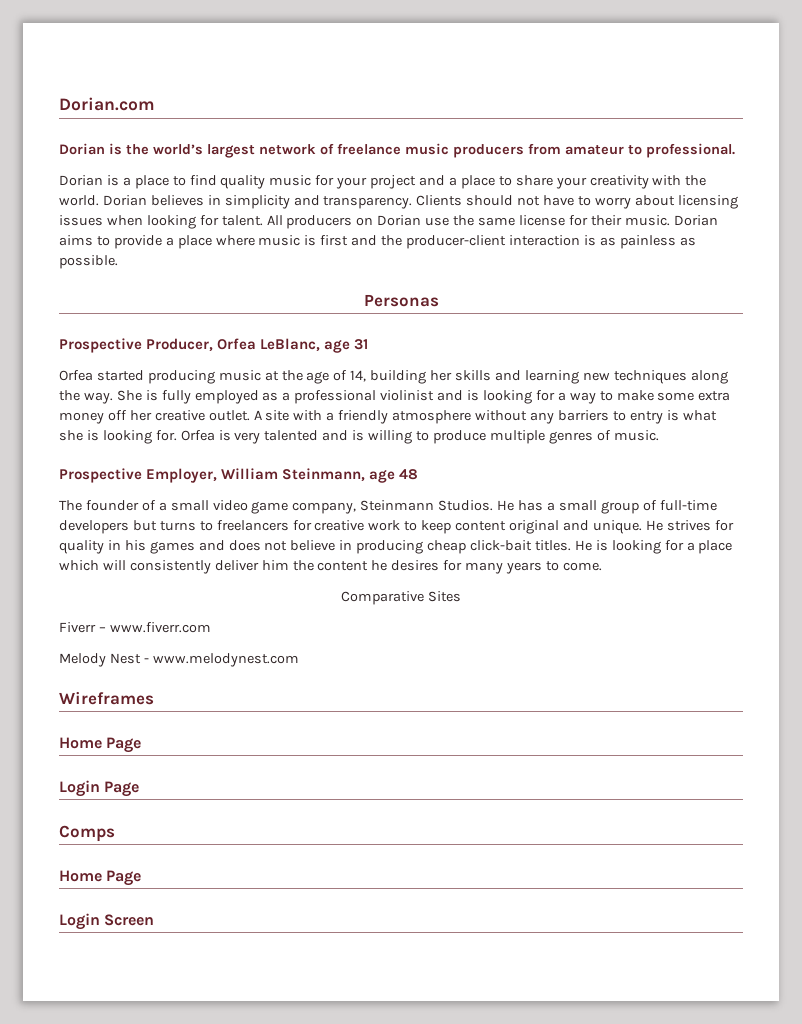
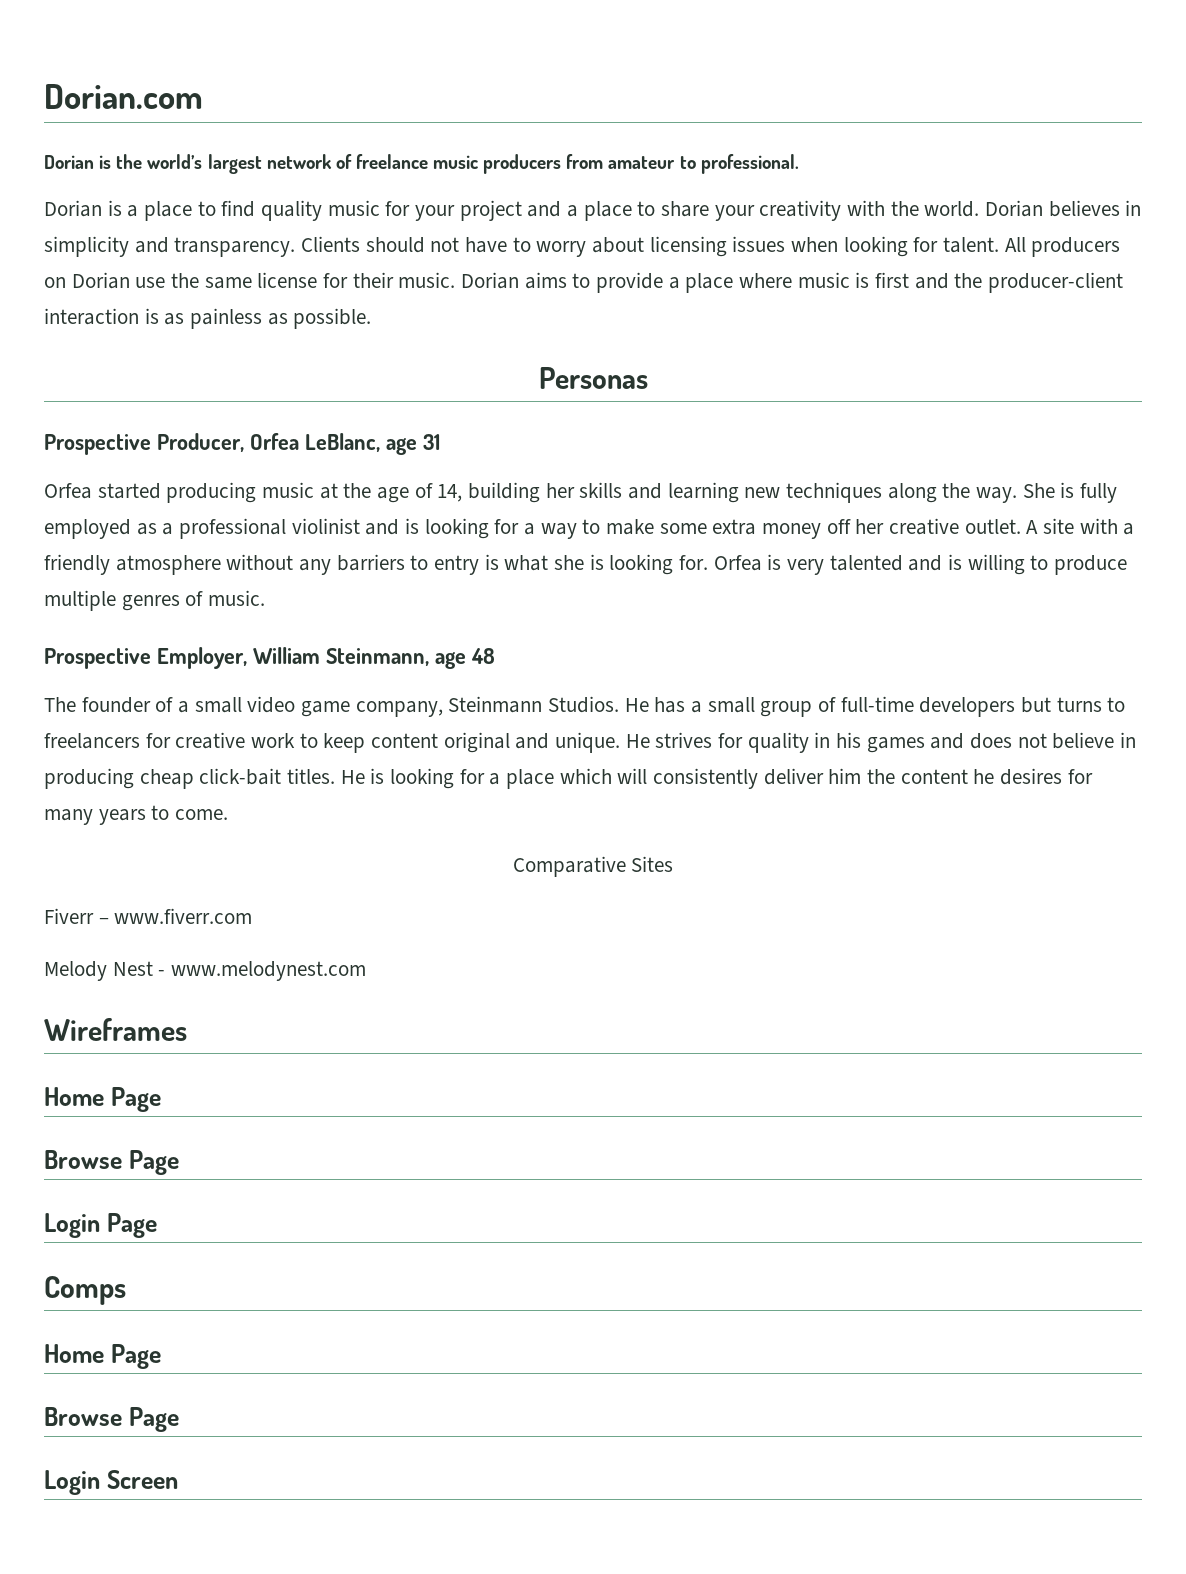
  Wireframes
  Home Page
+ Browse Page
  Comps
  Home Page
+ Browse Page

